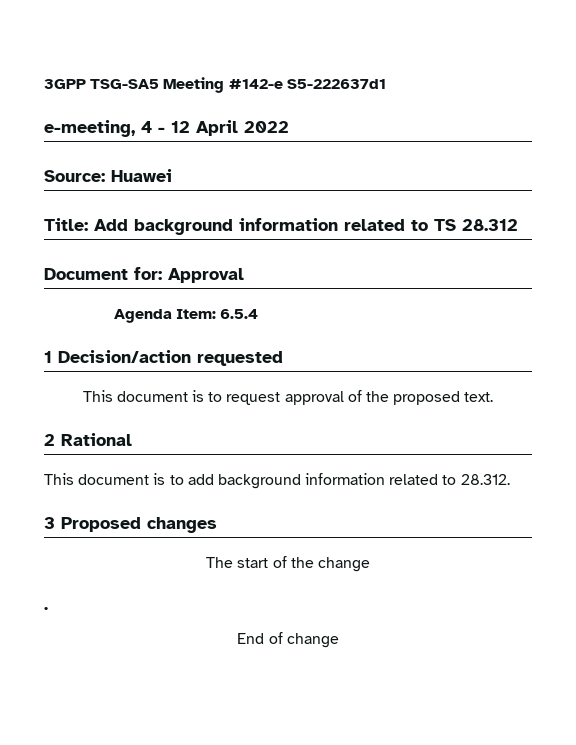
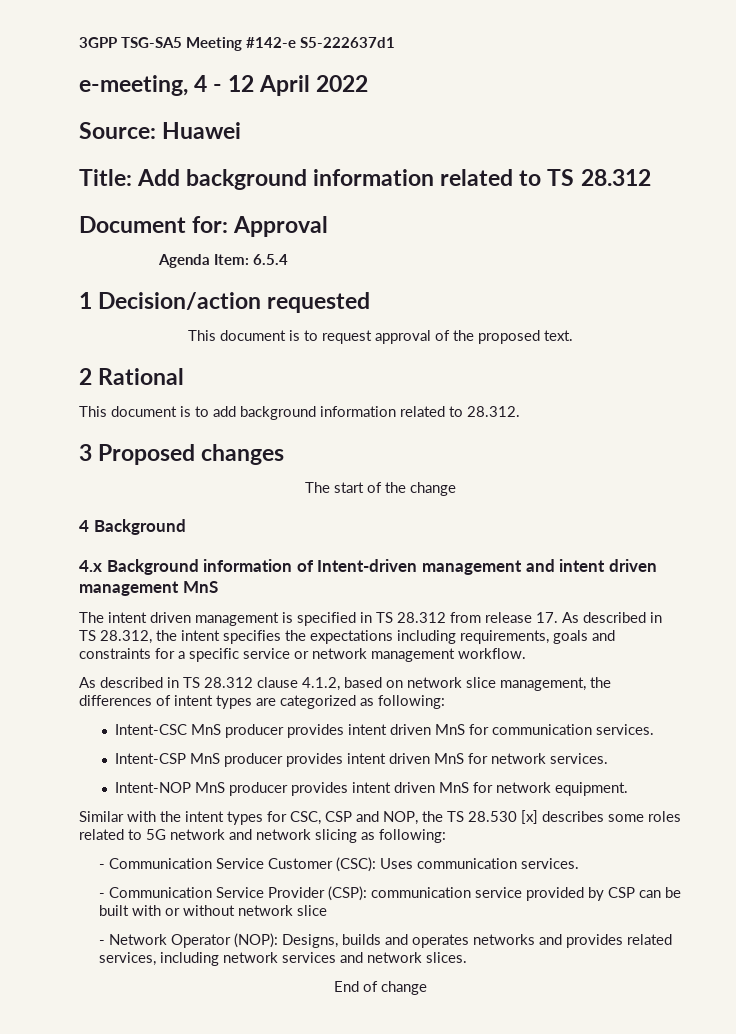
- .
+ 4 Background
+ 4.x Background information of Intent-driven management and intent driven management MnS
+ The intent driven management is specified in TS 28.312 from release 17. As described in TS 28.312, the intent specifies the expectations including requirements, goals and constraints for a specific service or network management workflow.
+ As described in TS 28.312 clause 4.1.2, based on network slice management, the differences of intent types are categorized as following:
+ Intent-CSC MnS producer provides intent driven MnS for communication services.
+ Intent-CSP MnS producer provides intent driven MnS for network services.
+ Intent-NOP MnS producer provides intent driven MnS for network equipment.
+ Similar with the intent types for CSC, CSP and NOP, the TS 28.530 [x] describes some roles related to 5G network and network slicing as following:
+ - Communication Service Customer (CSC): Uses communication services.
+ - Communication Service Provider (CSP): communication service provided by CSP can be built with or without network slice
+ - Network Operator (NOP): Designs, builds and operates networks and provides related services, including network services and network slices.

